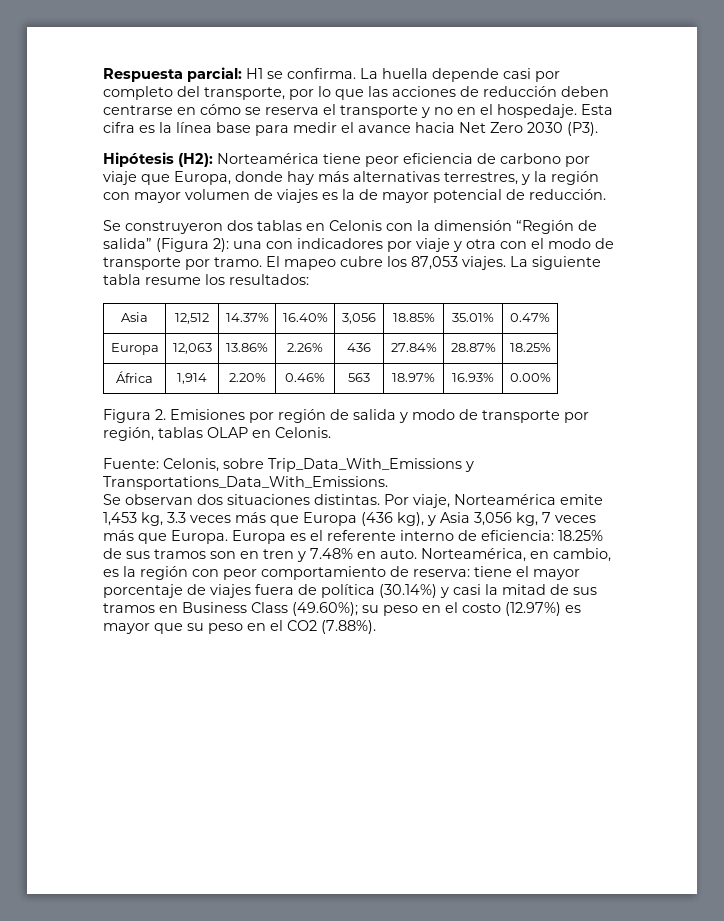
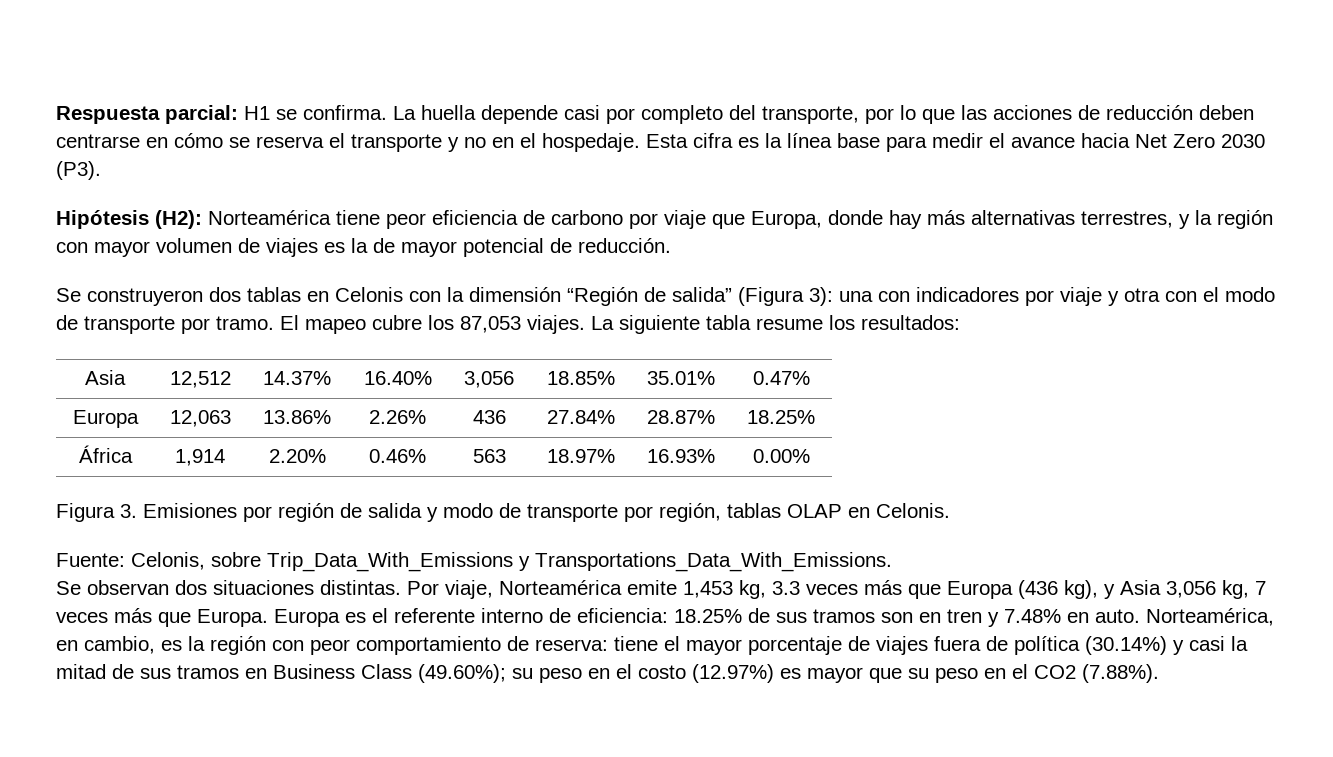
- Se construyeron dos tablas en Celonis con la dimensión “Región de salida” (Figura 2): una con indicadores por viaje y otra con el modo de transporte por tramo.
+ Se construyeron dos tablas en Celonis con la dimensión “Región de salida” (Figura 3): una con indicadores por viaje y otra con el modo de transporte por tramo.
- Figura 2. Emisiones por región de salida y modo de transporte por región, tablas OLAP en Celonis.
+ Figura 3. Emisiones por región de salida y modo de transporte por región, tablas OLAP en Celonis.

